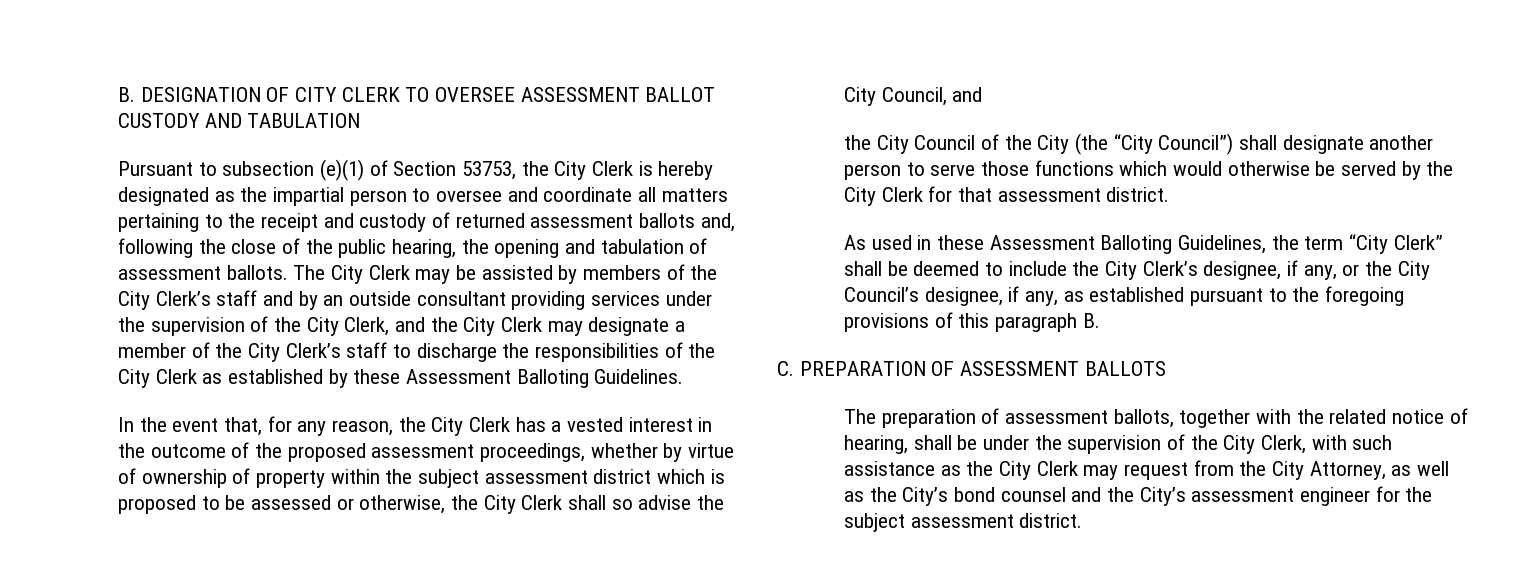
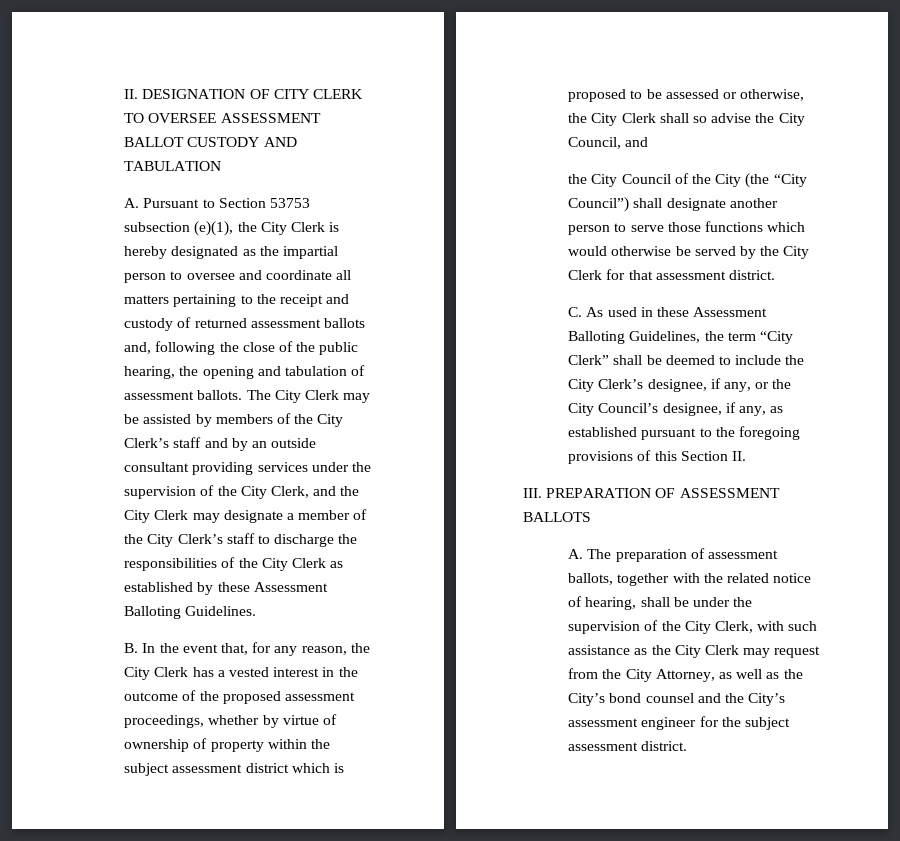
- B. DESIGNATION OF CITY CLERK TO OVERSEE ASSESSMENT BALLOT CUSTODY AND TABULATION
+ II. DESIGNATION OF CITY CLERK TO OVERSEE ASSESSMENT BALLOT CUSTODY AND TABULATION
- Pursuant to subsection (e)(1) of Section 53753, the City Clerk is hereby designated as the impartial person to oversee and coordinate all matters pertaining to the receipt and custody of returned assessment ballots and, following the close of the public hearing, the opening and tabulation of assessment ballots.
+ A. Pursuant to Section 53753 subsection (e)(1), the City Clerk is hereby designated as the impartial person to oversee and coordinate all matters pertaining to the receipt and custody of returned assessment ballots and, following the close of the public hearing, the opening and tabulation of assessment ballots.
- In the event that, for any reason, the City Clerk has a vested interest in the outcome of the proposed assessment proceedings, whether by virtue of ownership of property within the subject assessment district which is proposed to be assessed or otherwise, the City Clerk shall so advise the City Council, and
+ B. In the event that, for any reason, the City Clerk has a vested interest in the outcome of the proposed assessment proceedings, whether by virtue of ownership of property within the subject assessment district which is proposed to be assessed or otherwise, the City Clerk shall so advise the City Council, and
- As used in these Assessment Balloting Guidelines, the term “City Clerk” shall be deemed to include the City Clerk’s designee, if any, or the City Council’s designee, if any, as established pursuant to the foregoing provisions of this paragraph B.
- C. PREPARATION OF ASSESSMENT BALLOTS
+ C. As used in these Assessment Balloting Guidelines, the term “City Clerk” shall be deemed to include the City Clerk’s designee, if any, or the City Council’s designee, if any, as established pursuant to the foregoing provisions of this Section II.
+ III. PREPARATION OF ASSESSMENT BALLOTS
- The preparation of assessment ballots, together with the related notice of hearing, shall be under the supervision of the City Clerk, with such assistance as the City Clerk may request from the City Attorney, as well as the City’s bond counsel and the City’s assessment engineer for the subject assessment district.
+ A. The preparation of assessment ballots, together with the related notice of hearing, shall be under the supervision of the City Clerk, with such assistance as the City Clerk may request from the City Attorney, as well as the City’s bond counsel and the City’s assessment engineer for the subject assessment district.

